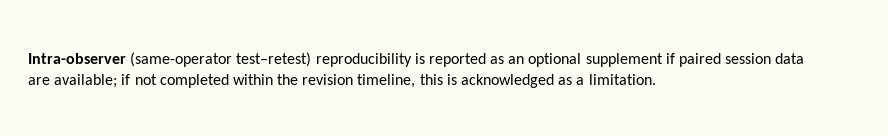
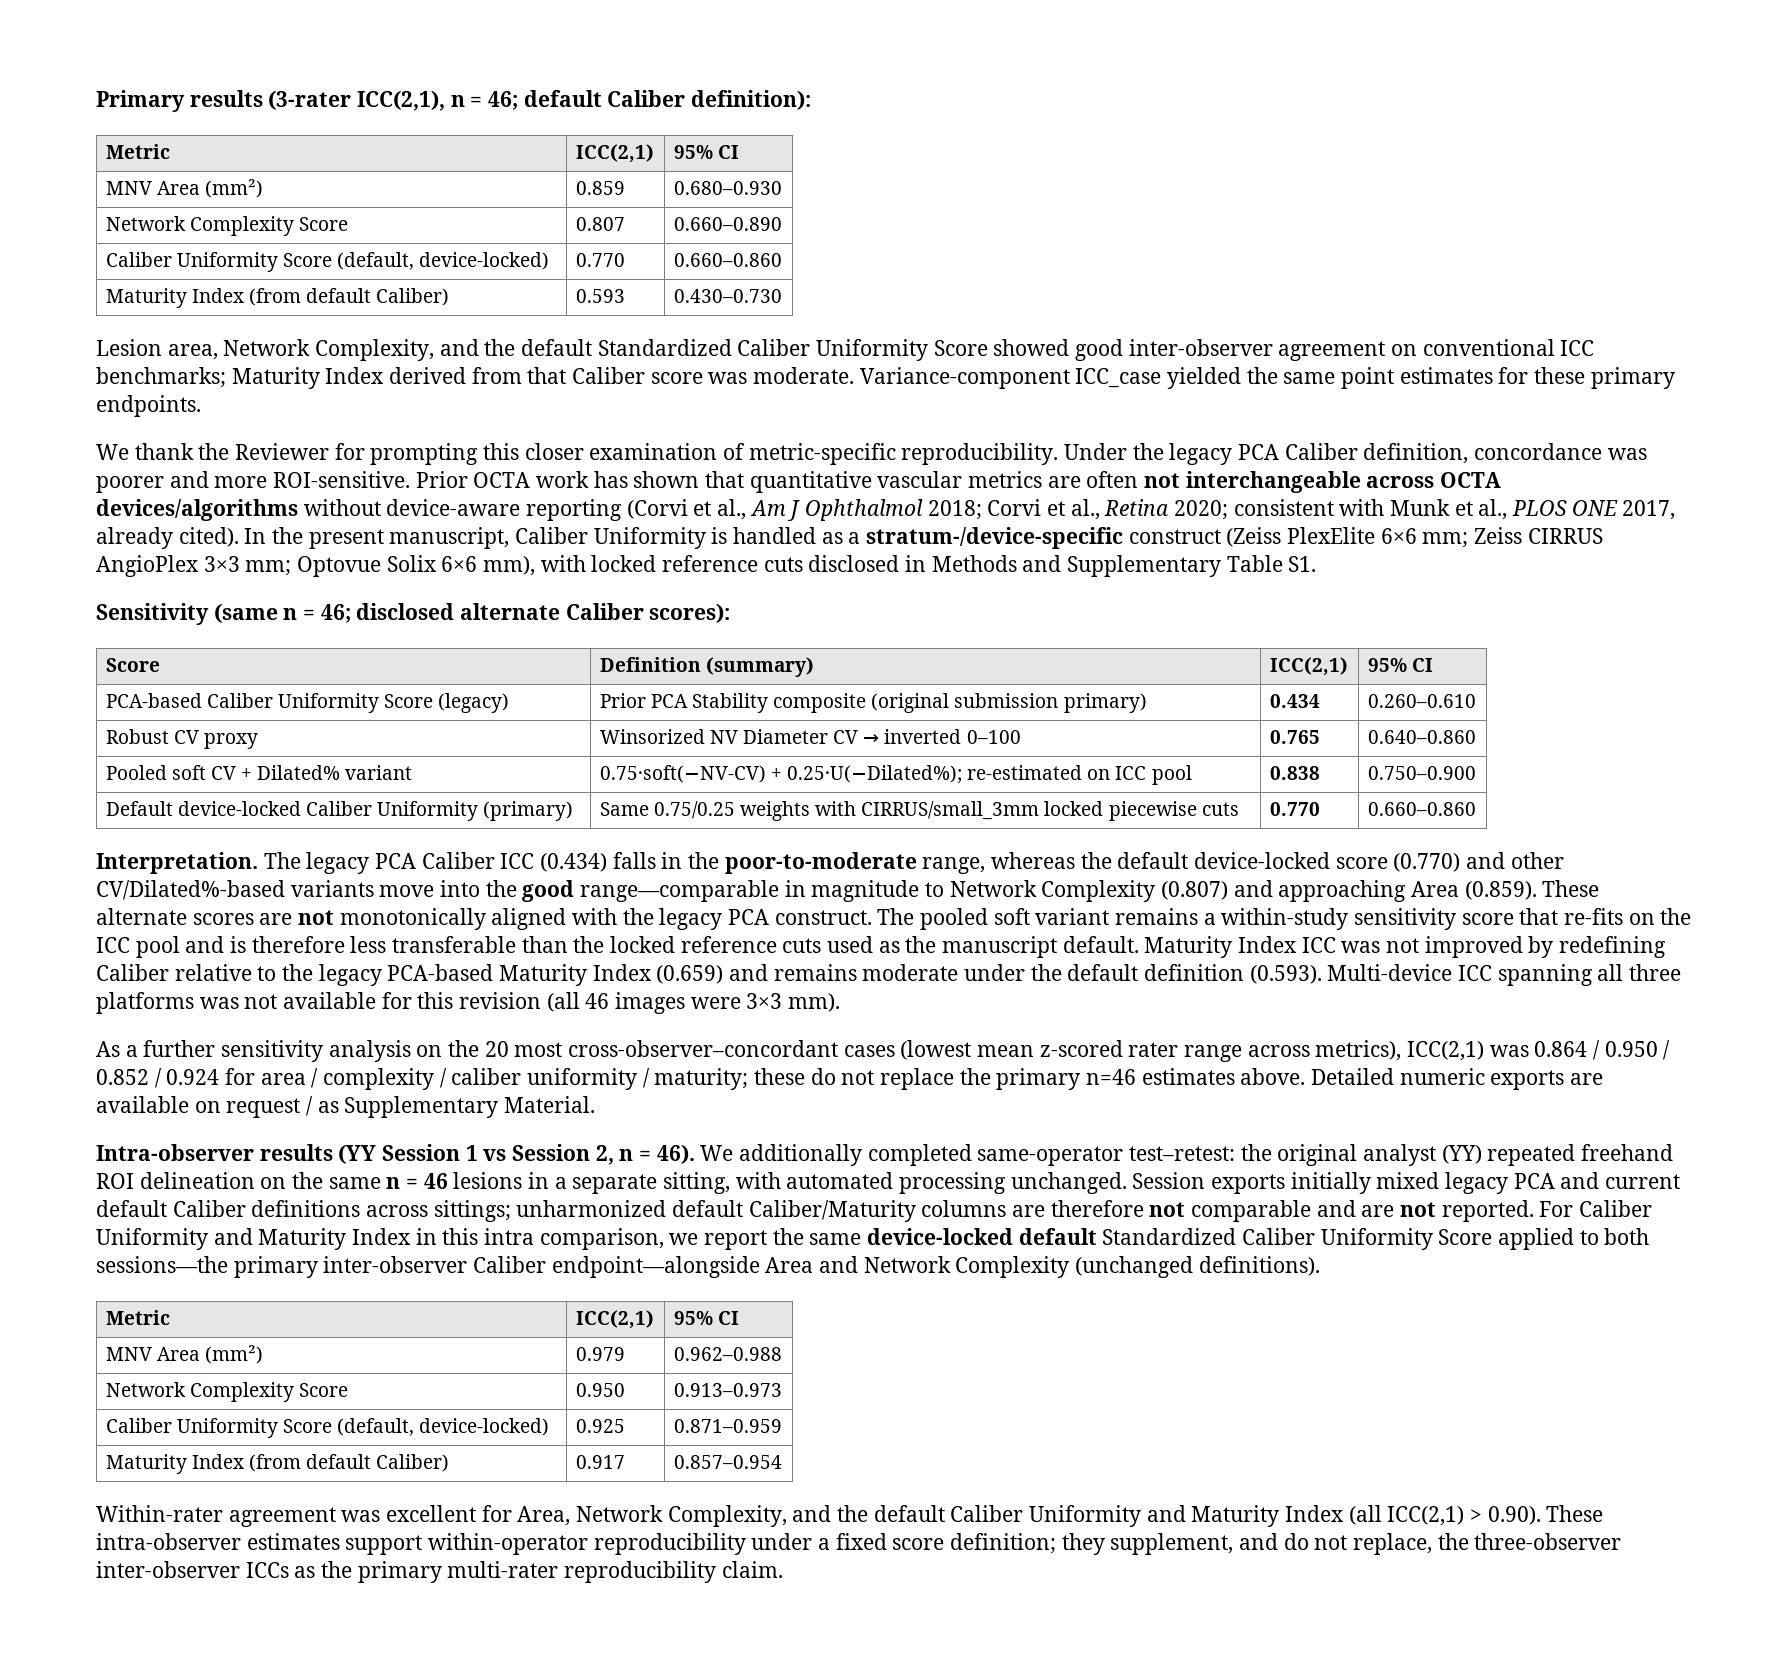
- Intra-observer (same-operator test–retest) reproducibility is reported as an optional supplement if paired session data are available; if not completed within the revision timeline, this is acknowledged as a limitation.
+ Primary results (3-rater ICC(2,1), n = 46; default Caliber definition):
+ Metric | ICC(2,1) | 95% CI
+ MNV Area (mm²) | 0.859 | 0.680–0.930
+ Network Complexity Score | 0.807 | 0.660–0.890
+ Caliber Uniformity Score (default, device-locked) | 0.770 | 0.660–0.860
+ Maturity Index (from default Caliber) | 0.593 | 0.430–0.730
+ Lesion area, Network Complexity, and the default Standardized Caliber Uniformity Score showed good inter-observer agreement on conventional ICC benchmarks; Maturity Index derived from that Caliber score was moderate. Variance-component ICC_case yielded the same point estimates for these primary endpoints.
+ We thank the Reviewer for prompting this closer examination of metric-specific reproducibility. Under the legacy PCA Caliber definition, concordance was poorer and more ROI-sensitive. Prior OCTA work has shown that quantitative vascular metrics are often not interchangeable across OCTA devices/algorithms without device-aware reporting (Corvi et al., Am J Ophthalmol 2018; Corvi et al., Retina 2020; consistent with Munk et al., PLOS ONE 2017, already cited). In the present manuscript, Caliber Uniformity is handled as a stratum-/device-specific construct (Zeiss PlexElite 6×6 mm; Zeiss CIRRUS AngioPlex 3×3 mm; Optovue Solix 6×6 mm), with locked reference cuts disclosed in Methods and Supplementary Table S1.
+ Sensitivity (same n = 46; disclosed alternate Caliber scores):
+ Score | Definition (summary) | ICC(2,1) | 95% CI
+ PCA-based Caliber Uniformity Score (legacy) | Prior PCA Stability composite (original submission primary) | 0.434 | 0.260–0.610
+ Robust CV proxy | Winsorized NV Diameter CV → inverted 0–100 | 0.765 | 0.640–0.860
+ Pooled soft CV + Dilated% variant | 0.75·soft(−NV-CV) + 0.25·U(−Dilated%); re-estimated on ICC pool | 0.838 | 0.750–0.900
+ Default device-locked Caliber Uniformity (primary) | Same 0.75/0.25 weights with CIRRUS/small_3mm locked piecewise cuts | 0.770 | 0.660–0.860
+ Interpretation. The legacy PCA Caliber ICC (0.434) falls in the poor-to-moderate range, whereas the default device-locked score (0.770) and other CV/Dilated%-based variants move into the good range—comparable in magnitude to Network Complexity (0.807) and approaching Area (0.859). These alternate scores are not monotonically aligned with the legacy PCA construct. The pooled soft variant remains a within-study sensitivity score that re-fits on the ICC pool and is therefore less transferable than the locked reference cuts used as the manuscript default. Maturity Index ICC was not improved by redefining Caliber relative to the legacy PCA-based Maturity Index (0.659) and remains moderate under the default definition (0.593). Multi-device ICC spanning all three platforms was not available for this revision (all 46 images were 3×3 mm).
+ As a further sensitivity analysis on the 20 most cross-observer–concordant cases (lowest mean z-scored rater range across metrics), ICC(2,1) was 0.864 / 0.950 / 0.852 / 0.924 for area / complexity / caliber uniformity / maturity; these do not replace the primary n=46 estimates above. Detailed numeric exports are available on request / as Supplementary Material.
+ Intra-observer results (YY Session 1 vs Session 2, n = 46). We additionally completed same-operator test–retest: the original analyst (YY) repeated freehand ROI delineation on the same n = 46 lesions in a separate sitting, with automated processing unchanged. Session exports initially mixed legacy PCA and current default Caliber definitions across sittings; unharmonized default Caliber/Maturity columns are therefore not comparable and are not reported. For Caliber Uniformity and Maturity Index in this intra comparison, we report the same device-locked default Standardized Caliber Uniformity Score applied to both sessions—the primary inter-observer Caliber endpoint—alongside Area and Network Complexity (unchanged definitions).
+ Metric | ICC(2,1) | 95% CI
+ MNV Area (mm²) | 0.979 | 0.962–0.988
+ Network Complexity Score | 0.950 | 0.913–0.973
+ Caliber Uniformity Score (default, device-locked) | 0.925 | 0.871–0.959
+ Maturity Index (from default Caliber) | 0.917 | 0.857–0.954
+ Within-rater agreement was excellent for Area, Network Complexity, and the default Caliber Uniformity and Maturity Index (all ICC(2,1) > 0.90). These intra-observer estimates support within-operator reproducibility under a fixed score definition; they supplement, and do not replace, the three-observer inter-observer ICCs as the primary multi-rater reproducibility claim.

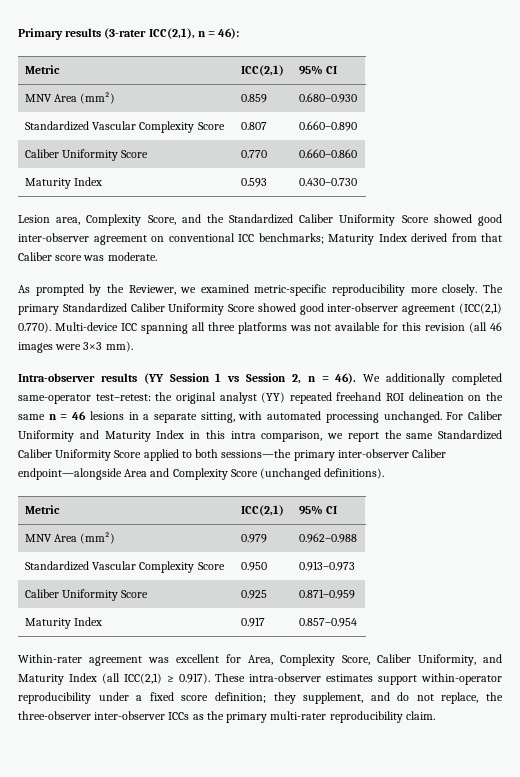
- Primary results (3-rater ICC(2,1), n = 46; default Caliber definition):
+ Primary results (3-rater ICC(2,1), n = 46):
- Network Complexity Score | 0.807 | 0.660–0.890
+ Standardized Vascular Complexity Score | 0.807 | 0.660–0.890
- Caliber Uniformity Score (default, device-locked) | 0.770 | 0.660–0.860
+ Caliber Uniformity Score | 0.770 | 0.660–0.860
- Maturity Index (from default Caliber) | 0.593 | 0.430–0.730
+ Maturity Index | 0.593 | 0.430–0.730
- Lesion area, Network Complexity, and the default Standardized Caliber Uniformity Score showed good inter-observer agreement on conventional ICC benchmarks; Maturity Index derived from that Caliber score was moderate. Variance-component ICC_case yielded the same point estimates for these primary endpoints.
- We thank the Reviewer for prompting this closer examination of metric-specific reproducibility. Under the legacy PCA Caliber definition, concordance was poorer and more ROI-sensitive. Prior OCTA work has shown that quantitative vascular metrics are often not interchangeable across OCTA devices/algorithms without device-aware reporting (Corvi et al., Am J Ophthalmol 2018; Corvi et al., Retina 2020; consistent with Munk et al., PLOS ONE 2017, already cited). In the present manuscript, Caliber Uniformity is handled as a stratum-/device-specific construct (Zeiss PlexElite 6×6 mm; Zeiss CIRRUS AngioPlex 3×3 mm; Optovue Solix 6×6 mm), with locked reference cuts disclosed in Methods and Supplementary Table S1.
- Sensitivity (same n = 46; disclosed alternate Caliber scores):
- Score | Definition (summary) | ICC(2,1) | 95% CI
- PCA-based Caliber Uniformity Score (legacy) | Prior PCA Stability composite (original submission primary) | 0.434 | 0.260–0.610
- Robust CV proxy | Winsorized NV Diameter CV → inverted 0–100 | 0.765 | 0.640–0.860
- Pooled soft CV + Dilated% variant | 0.75·soft(−NV-CV) + 0.25·U(−Dilated%); re-estimated on ICC pool | 0.838 | 0.750–0.900
- Default device-locked Caliber Uniformity (primary) | Same 0.75/0.25 weights with CIRRUS/small_3mm locked piecewise cuts | 0.770 | 0.660–0.860
- Interpretation. The legacy PCA Caliber ICC (0.434) falls in the poor-to-moderate range, whereas the default device-locked score (0.770) and other CV/Dilated%-based variants move into the good range—comparable in magnitude to Network Complexity (0.807) and approaching Area (0.859). These alternate scores are not monotonically aligned with the legacy PCA construct. The pooled soft variant remains a within-study sensitivity score that re-fits on the ICC pool and is therefore less transferable than the locked reference cuts used as the manuscript default. Maturity Index ICC was not improved by redefining Caliber relative to the legacy PCA-based Maturity Index (0.659) and remains moderate under the default definition (0.593). Multi-device ICC spanning all three platforms was not available for this revision (all 46 images were 3×3 mm).
+ Lesion area, Complexity Score, and the Standardized Caliber Uniformity Score showed good inter-observer agreement on conventional ICC benchmarks; Maturity Index derived from that Caliber score was moderate.
+ As prompted by the Reviewer, we examined metric-specific reproducibility more closely. The primary Standardized Caliber Uniformity Score showed good inter-observer agreement (ICC(2,1) 0.770). Multi-device ICC spanning all three platforms was not available for this revision (all 46 images were 3×3 mm).
- As a further sensitivity analysis on the 20 most cross-observer–concordant cases (lowest mean z-scored rater range across metrics), ICC(2,1) was 0.864 / 0.950 / 0.852 / 0.924 for area / complexity / caliber uniformity / maturity; these do not replace the primary n=46 estimates above. Detailed numeric exports are available on request / as Supplementary Material.
- Session exports initially mixed legacy PCA and current default Caliber definitions across sittings; unharmonized default Caliber/Maturity columns are therefore not comparable and are not reported.
- For Caliber Uniformity and Maturity Index in this intra comparison, we report the same device-locked default Standardized Caliber Uniformity Score applied to both sessions—the primary inter-observer Caliber endpoint—alongside Area and Network Complexity (unchanged definitions).
+ For Caliber Uniformity and Maturity Index in this intra comparison, we report the same Standardized Caliber Uniformity Score applied to both sessions—the primary inter-observer Caliber endpoint—alongside Area and Complexity Score (unchanged definitions).
- Network Complexity Score | 0.950 | 0.913–0.973
+ Standardized Vascular Complexity Score | 0.950 | 0.913–0.973
- Caliber Uniformity Score (default, device-locked) | 0.925 | 0.871–0.959
+ Caliber Uniformity Score | 0.925 | 0.871–0.959
- Maturity Index (from default Caliber) | 0.917 | 0.857–0.954
+ Maturity Index | 0.917 | 0.857–0.954
- Within-rater agreement was excellent for Area, Network Complexity, and the default Caliber Uniformity and Maturity Index (all ICC(2,1) > 0.90). These intra-observer estimates support within-operator reproducibility under a fixed score definition; they supplement, and do not replace, the three-observer inter-observer ICCs as the primary multi-rater reproducibility claim.
+ Within-rater agreement was excellent for Area, Complexity Score, Caliber Uniformity, and Maturity Index (all ICC(2,1) ≥ 0.917). These intra-observer estimates support within-operator reproducibility under a fixed score definition; they supplement, and do not replace, the three-observer inter-observer ICCs as the primary multi-rater reproducibility claim.

